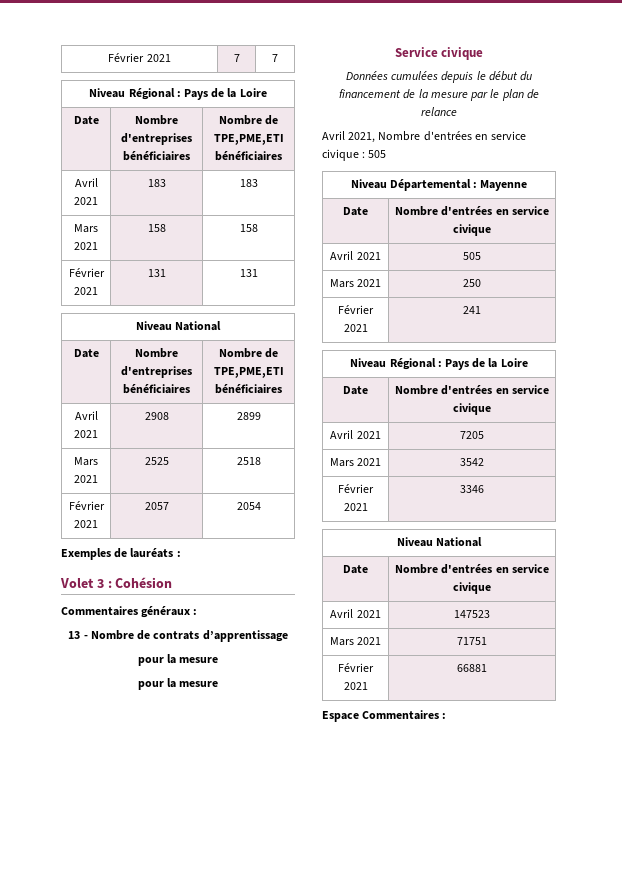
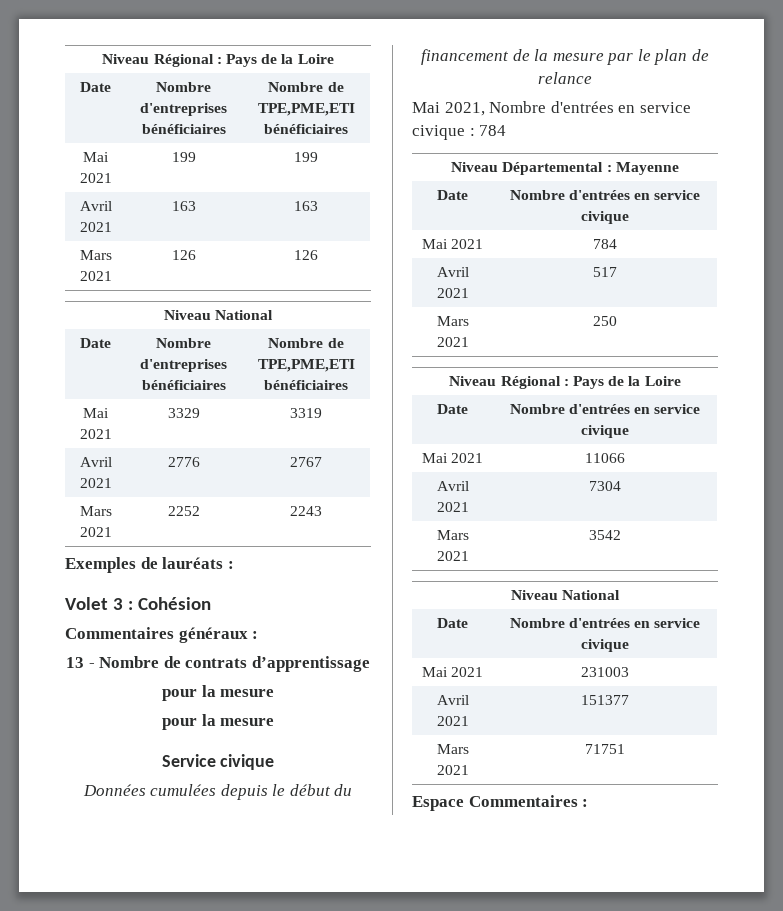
- Février 2021 | 7 | 7
- Avril 2021 | 183 | 183
- Mars 2021 | 158 | 158
- Février 2021 | 131 | 131
+ Mai 2021 | 199 | 199
+ Avril 2021 | 163 | 163
+ Mars 2021 | 126 | 126
- Avril 2021 | 2908 | 2899
- Mars 2021 | 2525 | 2518
- Février 2021 | 2057 | 2054
+ Mai 2021 | 3329 | 3319
+ Avril 2021 | 2776 | 2767
+ Mars 2021 | 2252 | 2243
- Avril 2021, Nombre d'entrées en service civique : 505
+ Mai 2021, Nombre d'entrées en service civique : 784
- Avril 2021 | 505
+ Mai 2021 | 784
+ Avril 2021 | 517
- Février 2021 | 241
- Avril 2021 | 7205
+ Mai 2021 | 11066
+ Avril 2021 | 7304
- Février 2021 | 3346
- Avril 2021 | 147523
+ Mai 2021 | 231003
+ Avril 2021 | 151377
- Février 2021 | 66881

